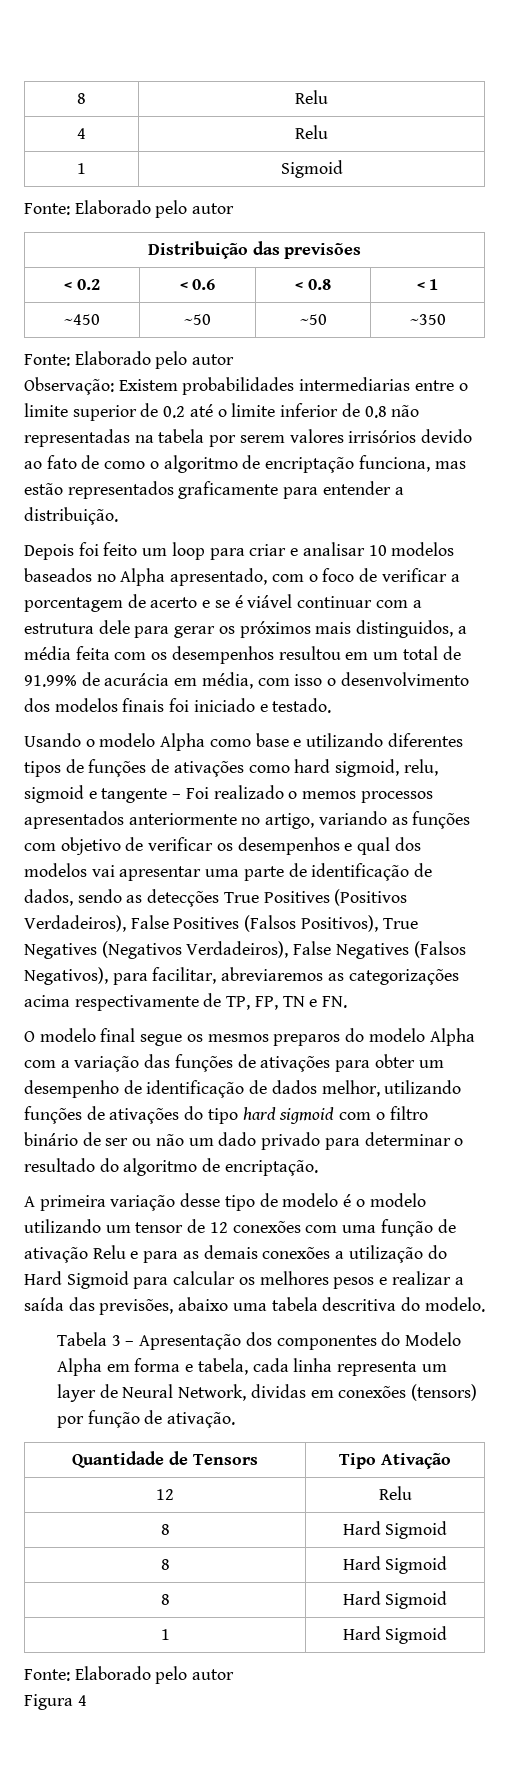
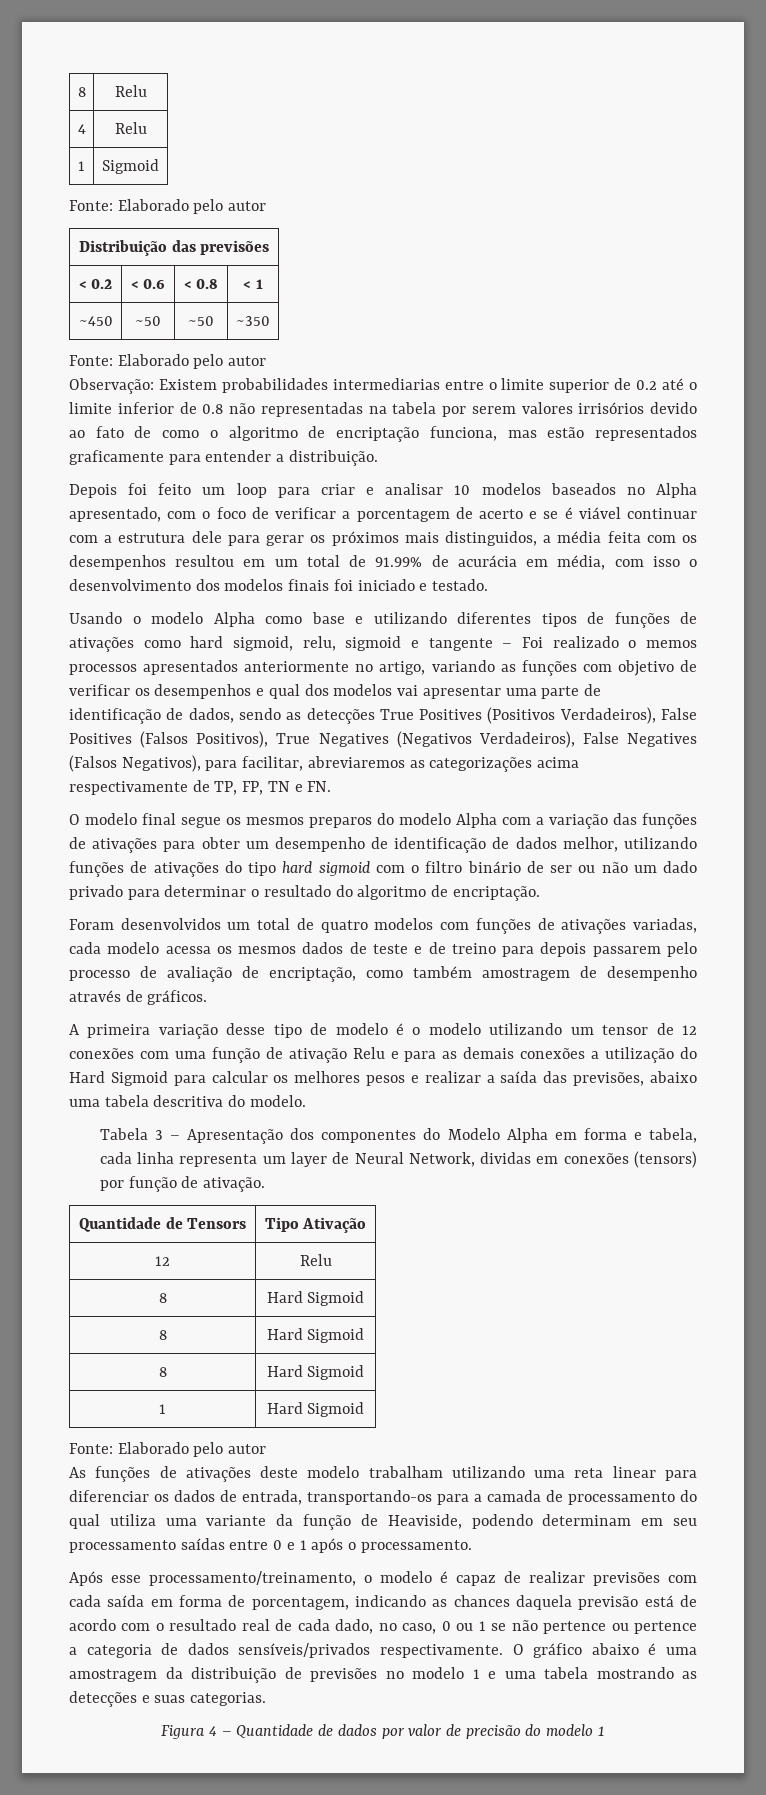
+ Foram desenvolvidos um total de quatro modelos com funções de ativações variadas, cada modelo acessa os mesmos dados de teste e de treino para depois passarem pelo processo de avaliação de encriptação, como também amostragem de desempenho através de gráficos.
- Figura 4
+ As funções de ativações deste modelo trabalham utilizando uma reta linear para diferenciar os dados de entrada, transportando-os para a camada de processamento do qual utiliza uma variante da função de Heaviside, podendo determinam em seu processamento saídas entre 0 e 1 após o processamento.
+ Após esse processamento/treinamento, o modelo é capaz de realizar previsões com cada saída em forma de porcentagem, indicando as chances daquela previsão está de acordo com o resultado real de cada dado, no caso, 0 ou 1 se não pertence ou pertence a categoria de dados sensíveis/privados respectivamente. O gráfico abaixo é uma amostragem da distribuição de previsões no modelo 1 e uma tabela mostrando as detecções e suas categorias.
+ Figura 4 – Quantidade de dados por valor de precisão do modelo 1

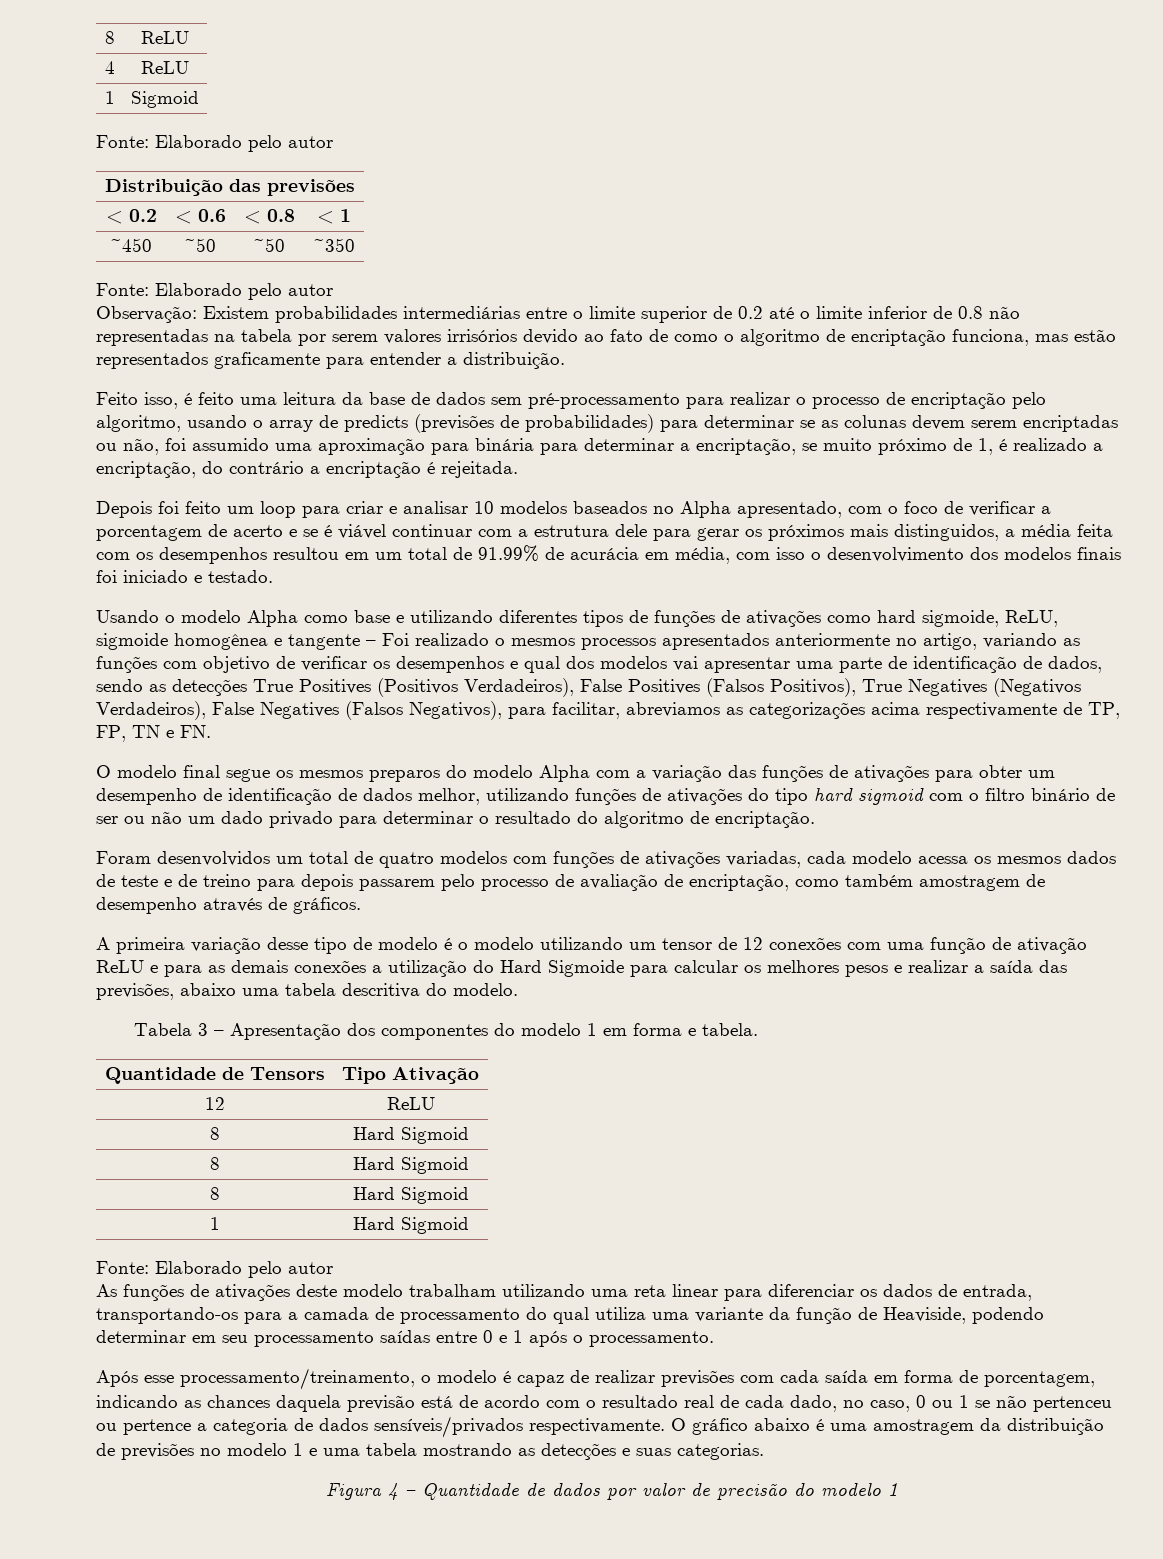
- 8 | Relu
+ 8 | ReLU
- 4 | Relu
+ 4 | ReLU
- Observação: Existem probabilidades intermediarias entre o limite superior de 0.2 até o limite inferior de 0.8 não representadas na tabela por serem valores irrisórios devido ao fato de como o algoritmo de encriptação funciona, mas estão representados graficamente para entender a distribuição.
+ Observação: Existem probabilidades intermediárias entre o limite superior de 0.2 até o limite inferior de 0.8 não representadas na tabela por serem valores irrisórios devido ao fato de como o algoritmo de encriptação funciona, mas estão representados graficamente para entender a distribuição.
+ Feito isso, é feito uma leitura da base de dados sem pré-processamento para realizar o processo de encriptação pelo algoritmo, usando o array de predicts (previsões de probabilidades) para determinar se as colunas devem serem encriptadas ou não, foi assumido uma aproximação para binária para determinar a encriptação, se muito próximo de 1, é realizado a encriptação, do contrário a encriptação é rejeitada.
- Usando o modelo Alpha como base e utilizando diferentes tipos de funções de ativações como hard sigmoid, relu, sigmoid e tangente – Foi realizado o memos processos apresentados anteriormente no artigo, variando as funções com objetivo de verificar os desempenhos e qual dos modelos vai apresentar uma parte de identificação de dados, sendo as detecções True Positives (Positivos Verdadeiros), False Positives (Falsos Positivos), True Negatives (Negativos Verdadeiros), False Negatives (Falsos Negativos), para facilitar, abreviaremos as categorizações acima respectivamente de TP, FP, TN e FN.
+ Usando o modelo Alpha como base e utilizando diferentes tipos de funções de ativações como hard sigmoide, ReLU, sigmoide homogênea e tangente – Foi realizado o mesmos processos apresentados anteriormente no artigo, variando as funções com objetivo de verificar os desempenhos e qual dos modelos vai apresentar uma parte de identificação de dados, sendo as detecções True Positives (Positivos Verdadeiros), False Positives (Falsos Positivos), True Negatives (Negativos Verdadeiros), False Negatives (Falsos Negativos), para facilitar, abreviamos as categorizações acima respectivamente de TP, FP, TN e FN.
- A primeira variação desse tipo de modelo é o modelo utilizando um tensor de 12 conexões com uma função de ativação Relu e para as demais conexões a utilização do Hard Sigmoid para calcular os melhores pesos e realizar a saída das previsões, abaixo uma tabela descritiva do modelo.
+ A primeira variação desse tipo de modelo é o modelo utilizando um tensor de 12 conexões com uma função de ativação ReLU e para as demais conexões a utilização do Hard Sigmoide para calcular os melhores pesos e realizar a saída das previsões, abaixo uma tabela descritiva do modelo.
- Tabela 3 – Apresentação dos componentes do Modelo Alpha em forma e tabela, cada linha representa um layer de Neural Network, dividas em conexões (tensors) por função de ativação.
+ Tabela 3 – Apresentação dos componentes do modelo 1 em forma e tabela.
- 12 | Relu
+ 12 | ReLU
- As funções de ativações deste modelo trabalham utilizando uma reta linear para diferenciar os dados de entrada, transportando-os para a camada de processamento do qual utiliza uma variante da função de Heaviside, podendo determinam em seu processamento saídas entre 0 e 1 após o processamento.
+ As funções de ativações deste modelo trabalham utilizando uma reta linear para diferenciar os dados de entrada, transportando-os para a camada de processamento do qual utiliza uma variante da função de Heaviside, podendo determinar em seu processamento saídas entre 0 e 1 após o processamento.
- Após esse processamento/treinamento, o modelo é capaz de realizar previsões com cada saída em forma de porcentagem, indicando as chances daquela previsão está de acordo com o resultado real de cada dado, no caso, 0 ou 1 se não pertence ou pertence a categoria de dados sensíveis/privados respectivamente.
+ Após esse processamento/treinamento, o modelo é capaz de realizar previsões com cada saída em forma de porcentagem, indicando as chances daquela previsão está de acordo com o resultado real de cada dado, no caso, 0 ou 1 se não pertenceu ou pertence a categoria de dados sensíveis/privados respectivamente.

